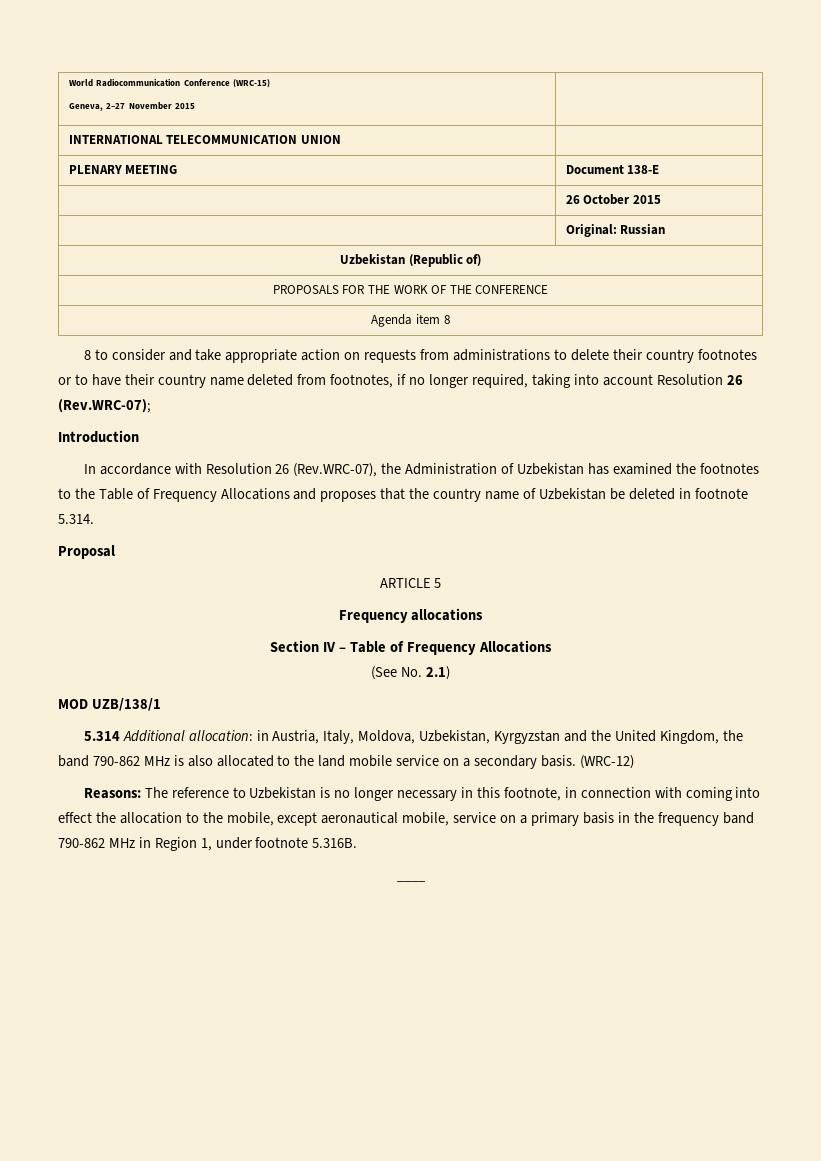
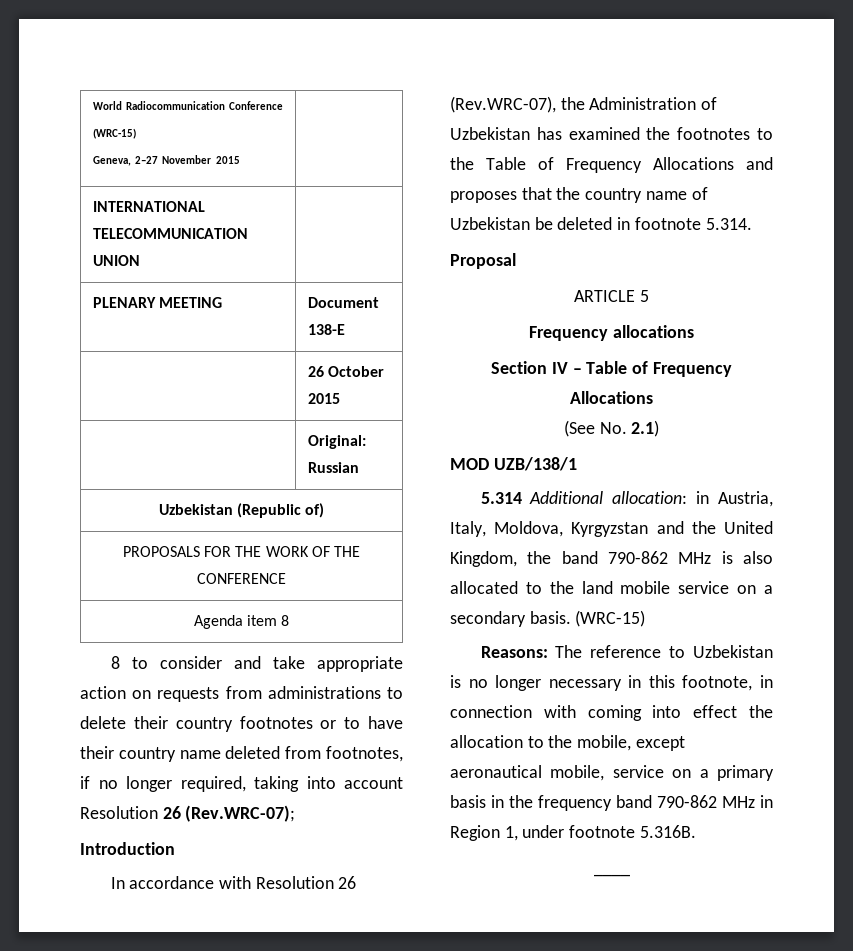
- 5.314 Additional allocation: in Austria, Italy, Moldova, Uzbekistan, Kyrgyzstan and the United Kingdom, the band 790-862 MHz is also allocated to the land mobile service on a secondary basis. (WRC-12)
+ 5.314 Additional allocation: in Austria, Italy, Moldova, Kyrgyzstan and the United Kingdom, the band 790-862 MHz is also allocated to the land mobile service on a secondary basis. (WRC-15)

